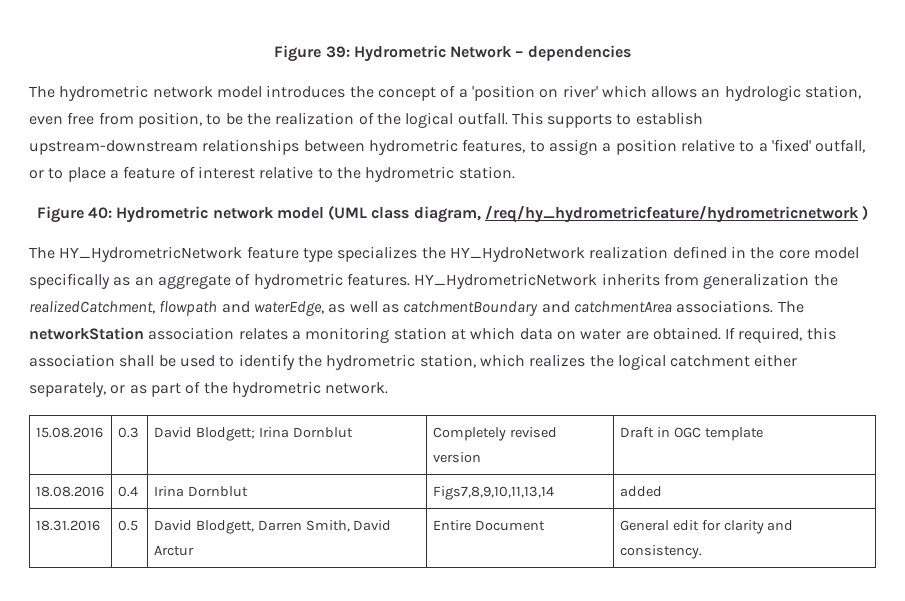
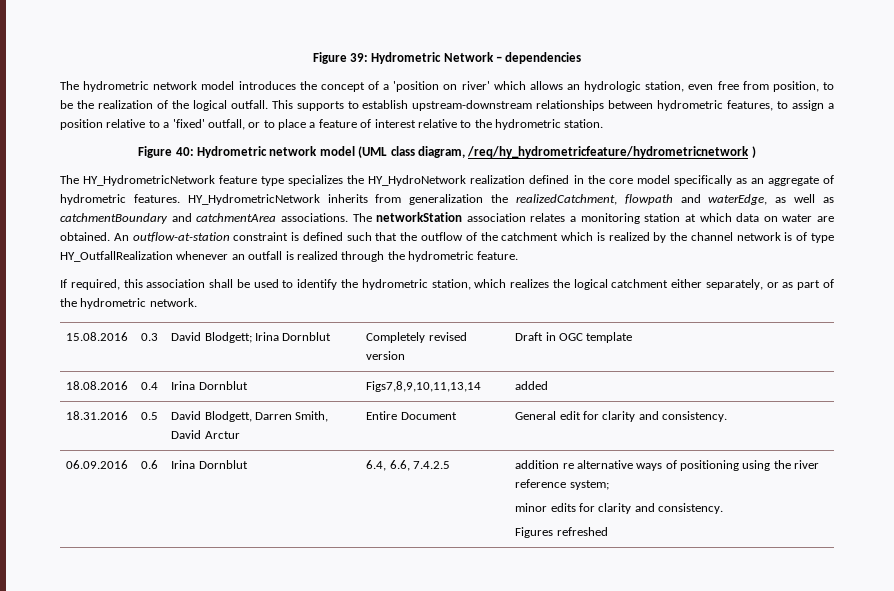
- The networkStation association relates a monitoring station at which data on water are obtained. If required, this association shall be used to identify the hydrometric station, which realizes the logical catchment either separately, or as part of the hydrometric network.
+ The networkStation association relates a monitoring station at which data on water are obtained. An outflow-at-station constraint is defined such that the outflow of the catchment which is realized by the channel network is of type HY_OutfallRealization whenever an outfall is realized through the hydrometric feature.
+ If required, this association shall be used to identify the hydrometric station, which realizes the logical catchment either separately, or as part of the hydrometric network.
+ 06.09.2016 | 0.6 | Irina Dornblut | 6.4, 6.6, 7.4.2.5 | addition re alternative ways of positioning using the river reference system;
+ minor edits for clarity and consistency.
+ Figures refreshed

